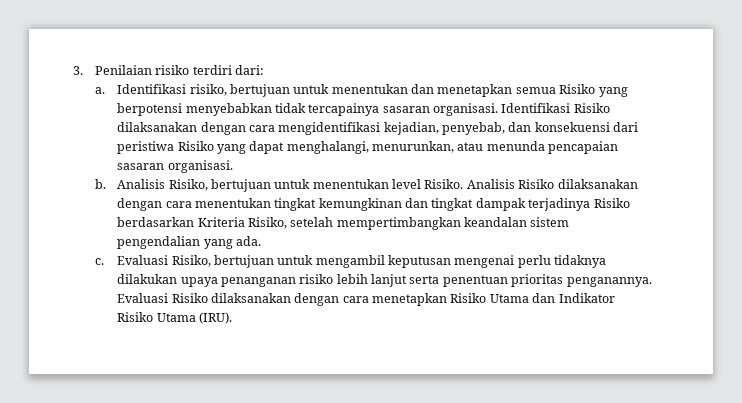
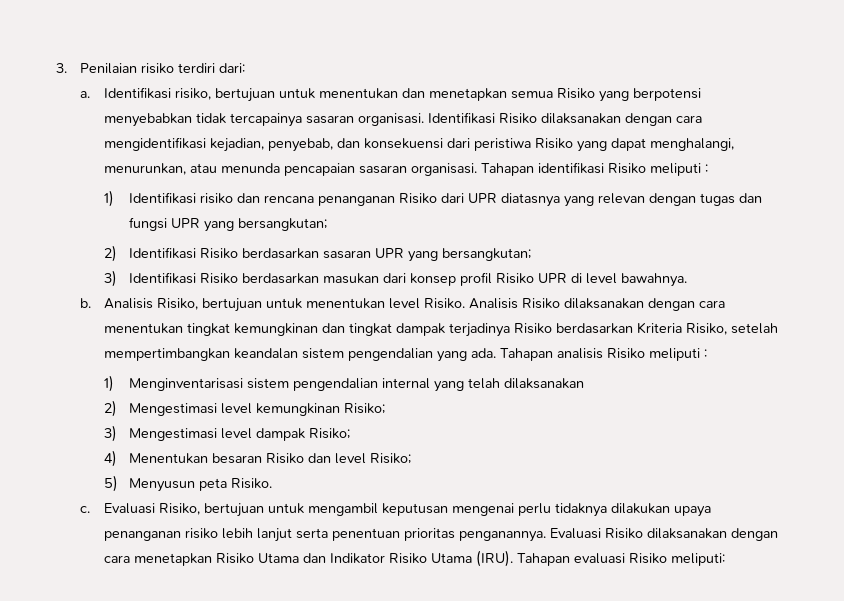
+ Tahapan identifikasi Risiko meliputi :
+ 1) Identifikasi risiko dan rencana penanganan Risiko dari UPR diatasnya yang relevan dengan tugas dan fungsi UPR yang bersangkutan;
+ 2) Identifikasi Risiko berdasarkan sasaran UPR yang bersangkutan;
+ 3) Identifikasi Risiko berdasarkan masukan dari konsep profil Risiko UPR di level bawahnya.
+ Tahapan analisis Risiko meliputi :
+ 1) Menginventarisasi sistem pengendalian internal yang telah dilaksanakan
+ 2) Mengestimasi level kemungkinan Risiko;
+ 3) Mengestimasi level dampak Risiko;
+ 4) Menentukan besaran Risiko dan level Risiko;
+ 5) Menyusun peta Risiko.
+ Tahapan evaluasi Risiko meliputi:

